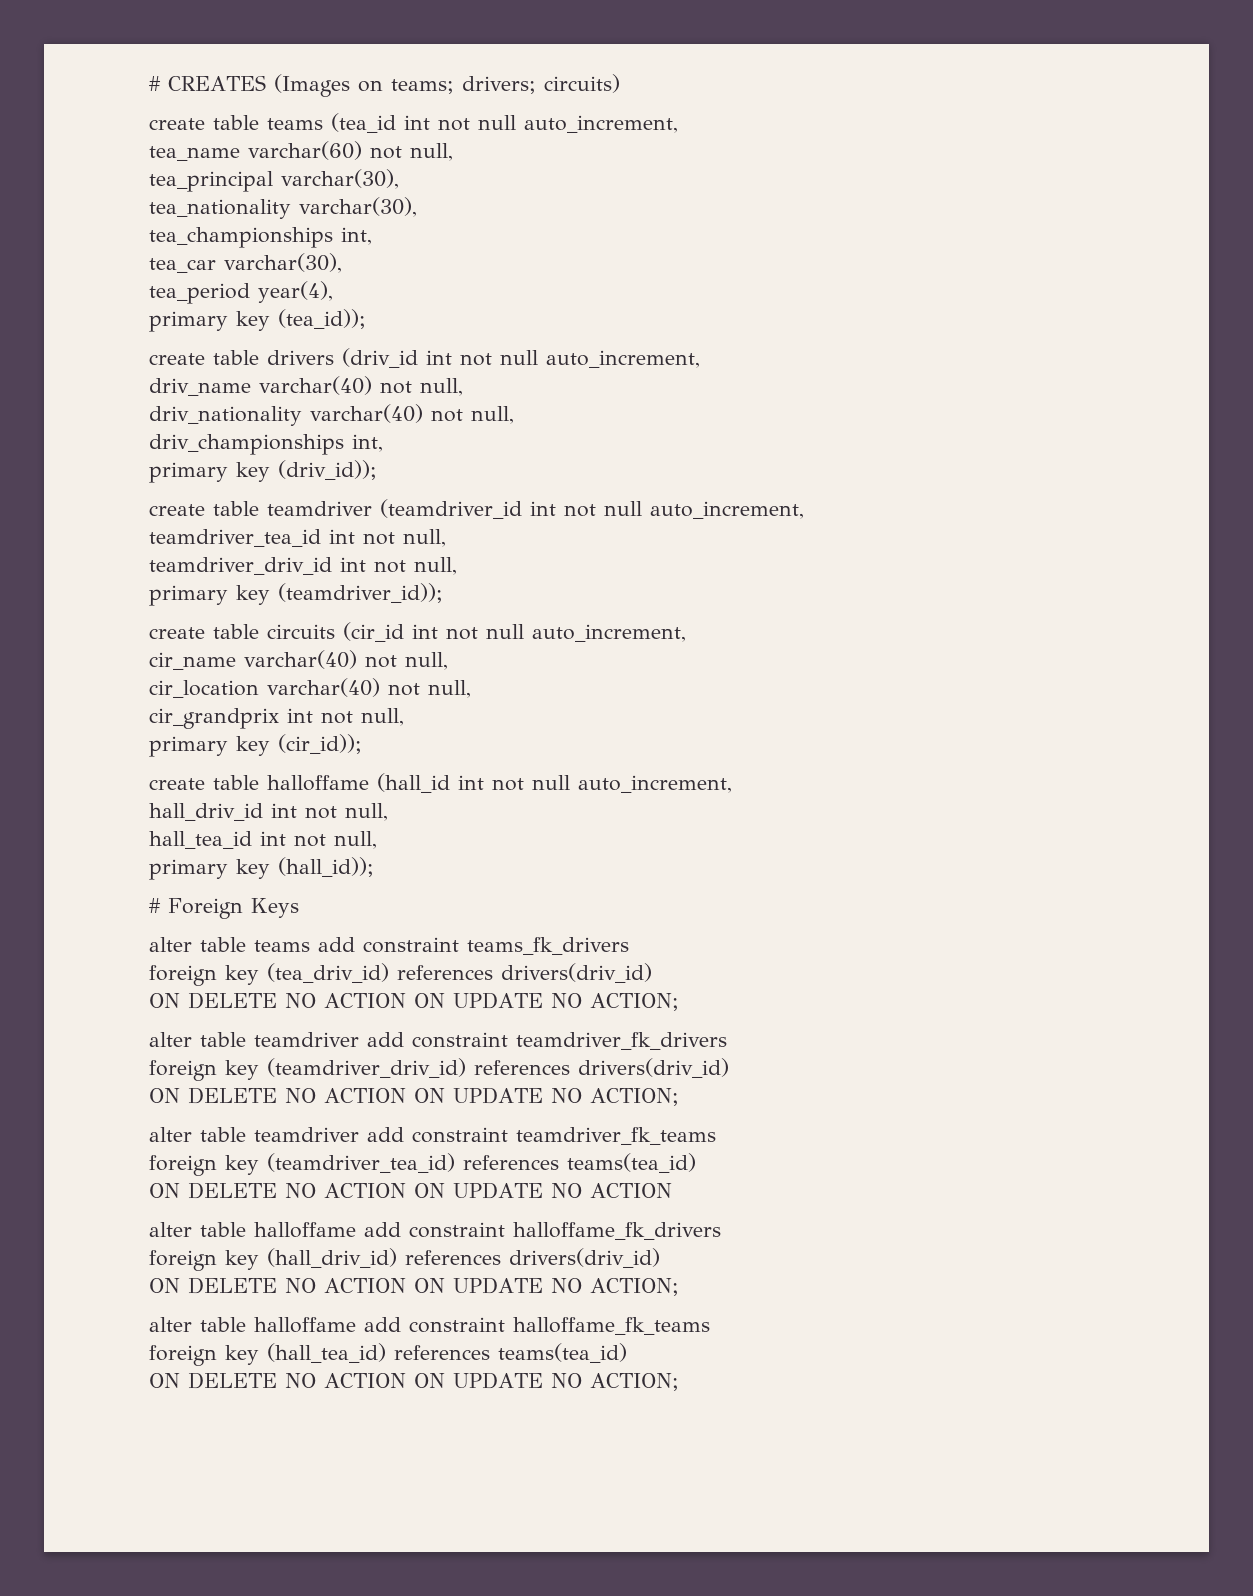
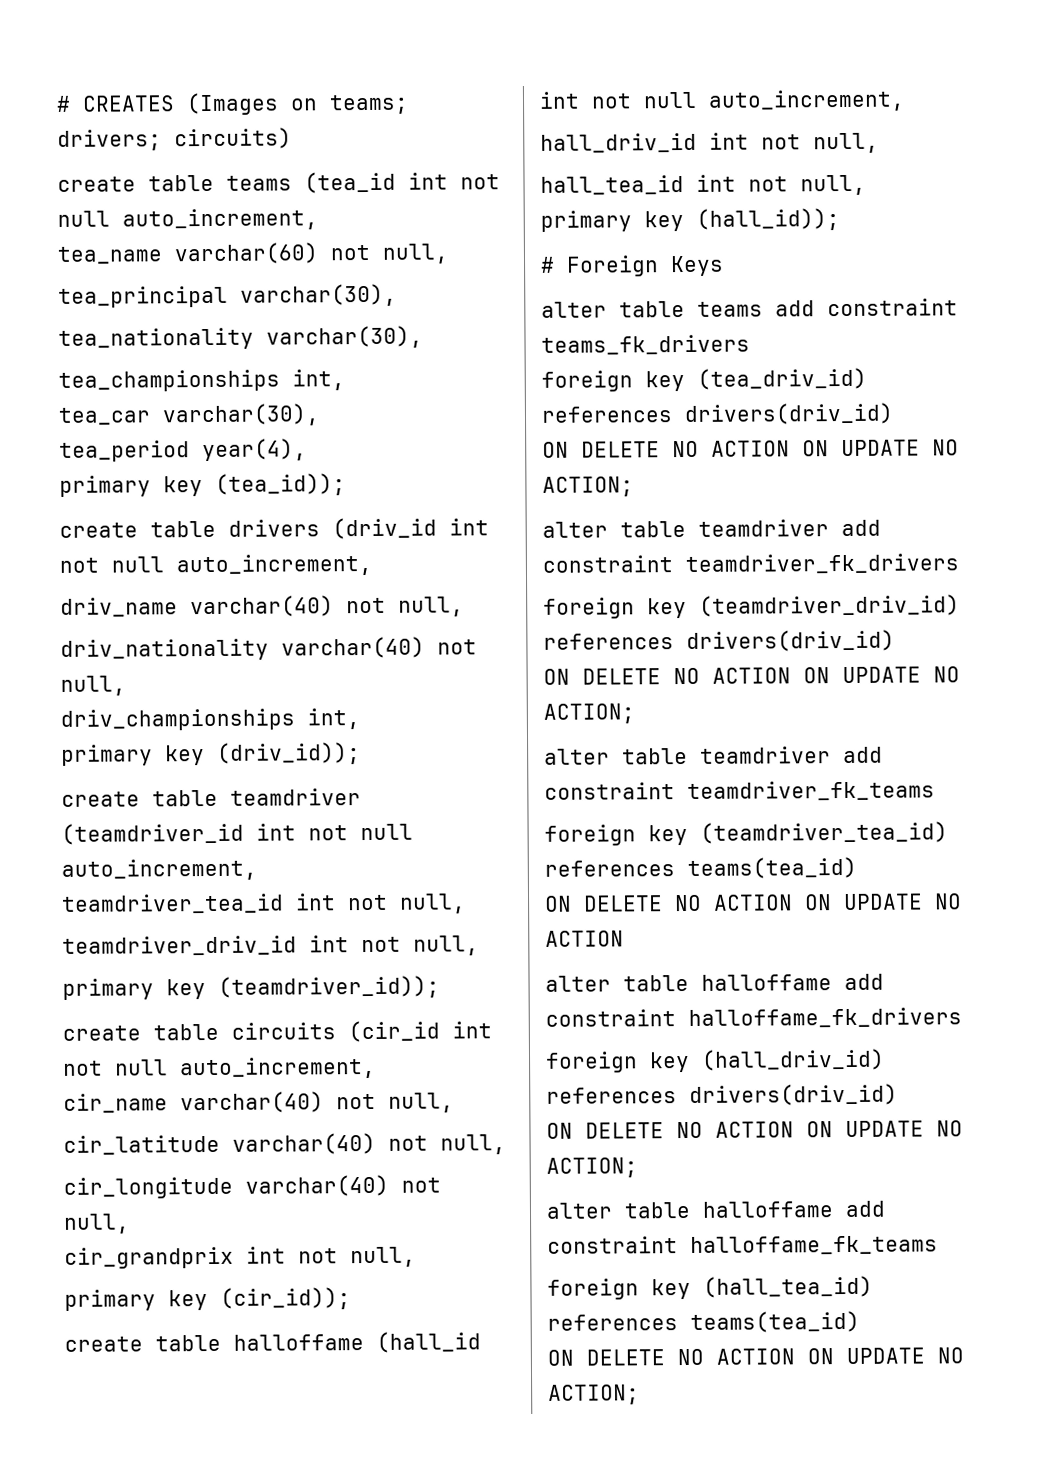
- cir_location varchar(40) not null,
+ cir_latitude varchar(40) not null,
+ cir_longitude varchar(40) not null,

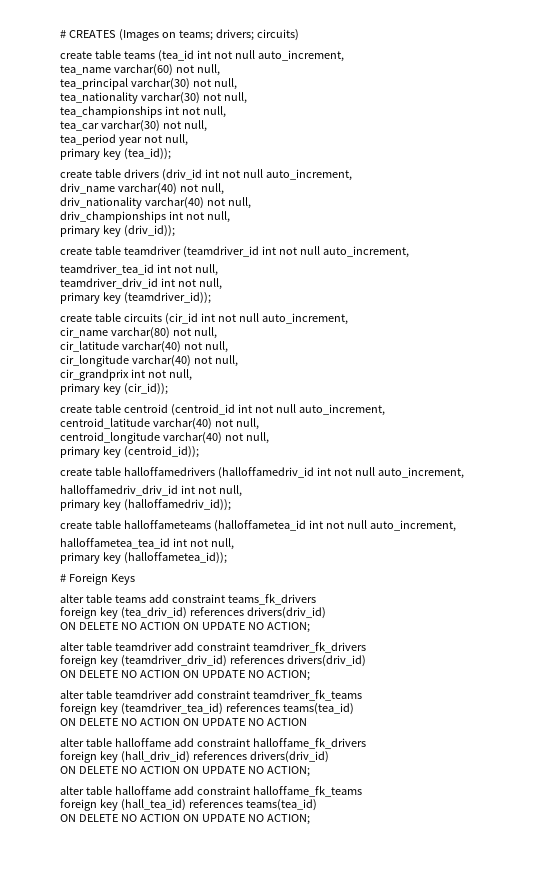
- tea_principal varchar(30),
- tea_nationality varchar(30),
- tea_championships int,
- tea_car varchar(30),
- tea_period year(4),
+ tea_principal varchar(30) not null,
+ tea_nationality varchar(30) not null,
+ tea_championships int not null,
+ tea_car varchar(30) not null,
+ tea_period year not null,
- driv_championships int,
+ driv_championships int not null,
- cir_name varchar(40) not null,
+ cir_name varchar(80) not null,
- create table halloffame (hall_id int not null auto_increment,
- hall_driv_id int not null,
- hall_tea_id int not null,
- primary key (hall_id));
+ create table centroid (centroid_id int not null auto_increment,
+ centroid_latitude varchar(40) not null,
+ centroid_longitude varchar(40) not null,
+ primary key (centroid_id));
+ create table halloffamedrivers (halloffamedriv_id int not null auto_increment,
+ halloffamedriv_driv_id int not null,
+ primary key (halloffamedriv_id));
+ create table halloffameteams (halloffametea_id int not null auto_increment,
+ halloffametea_tea_id int not null,
+ primary key (halloffametea_id));

